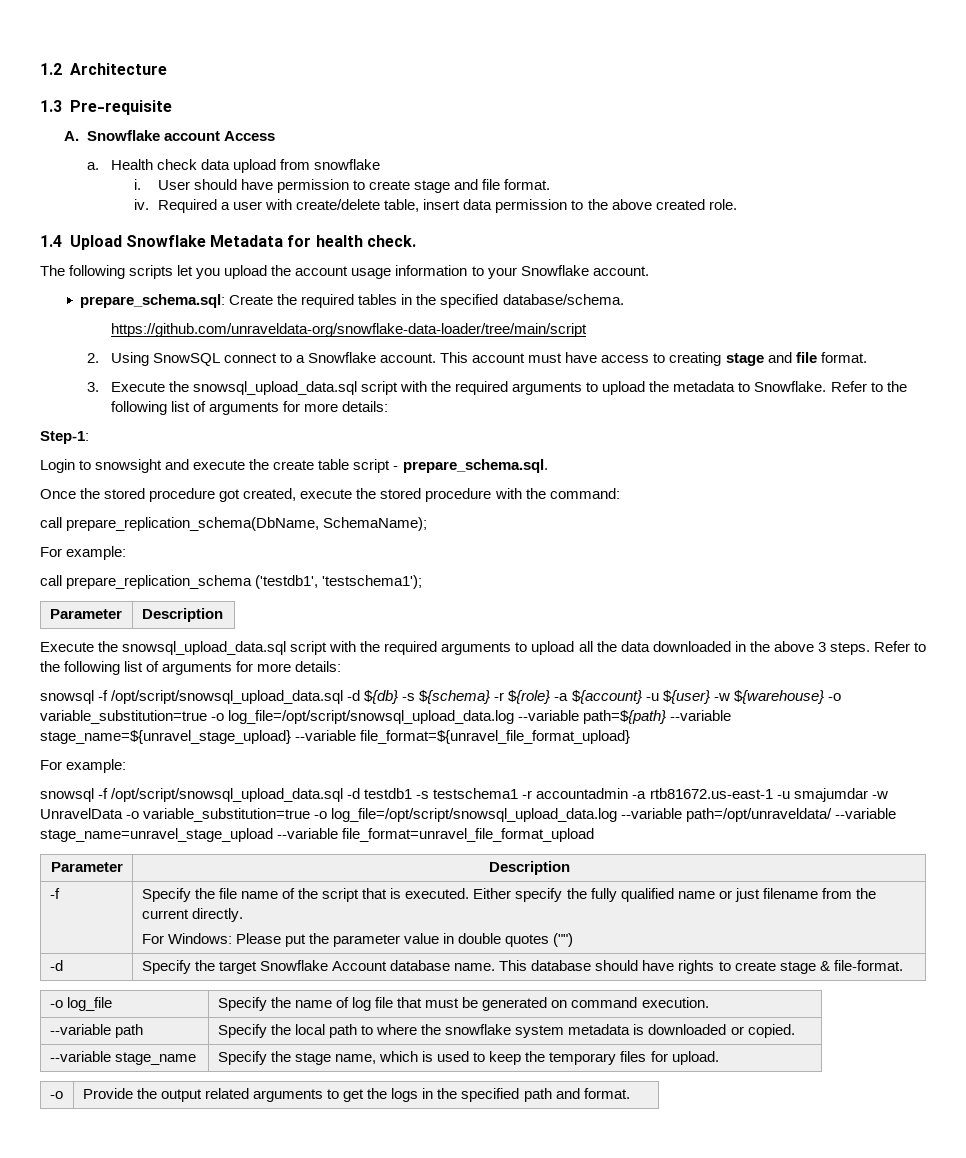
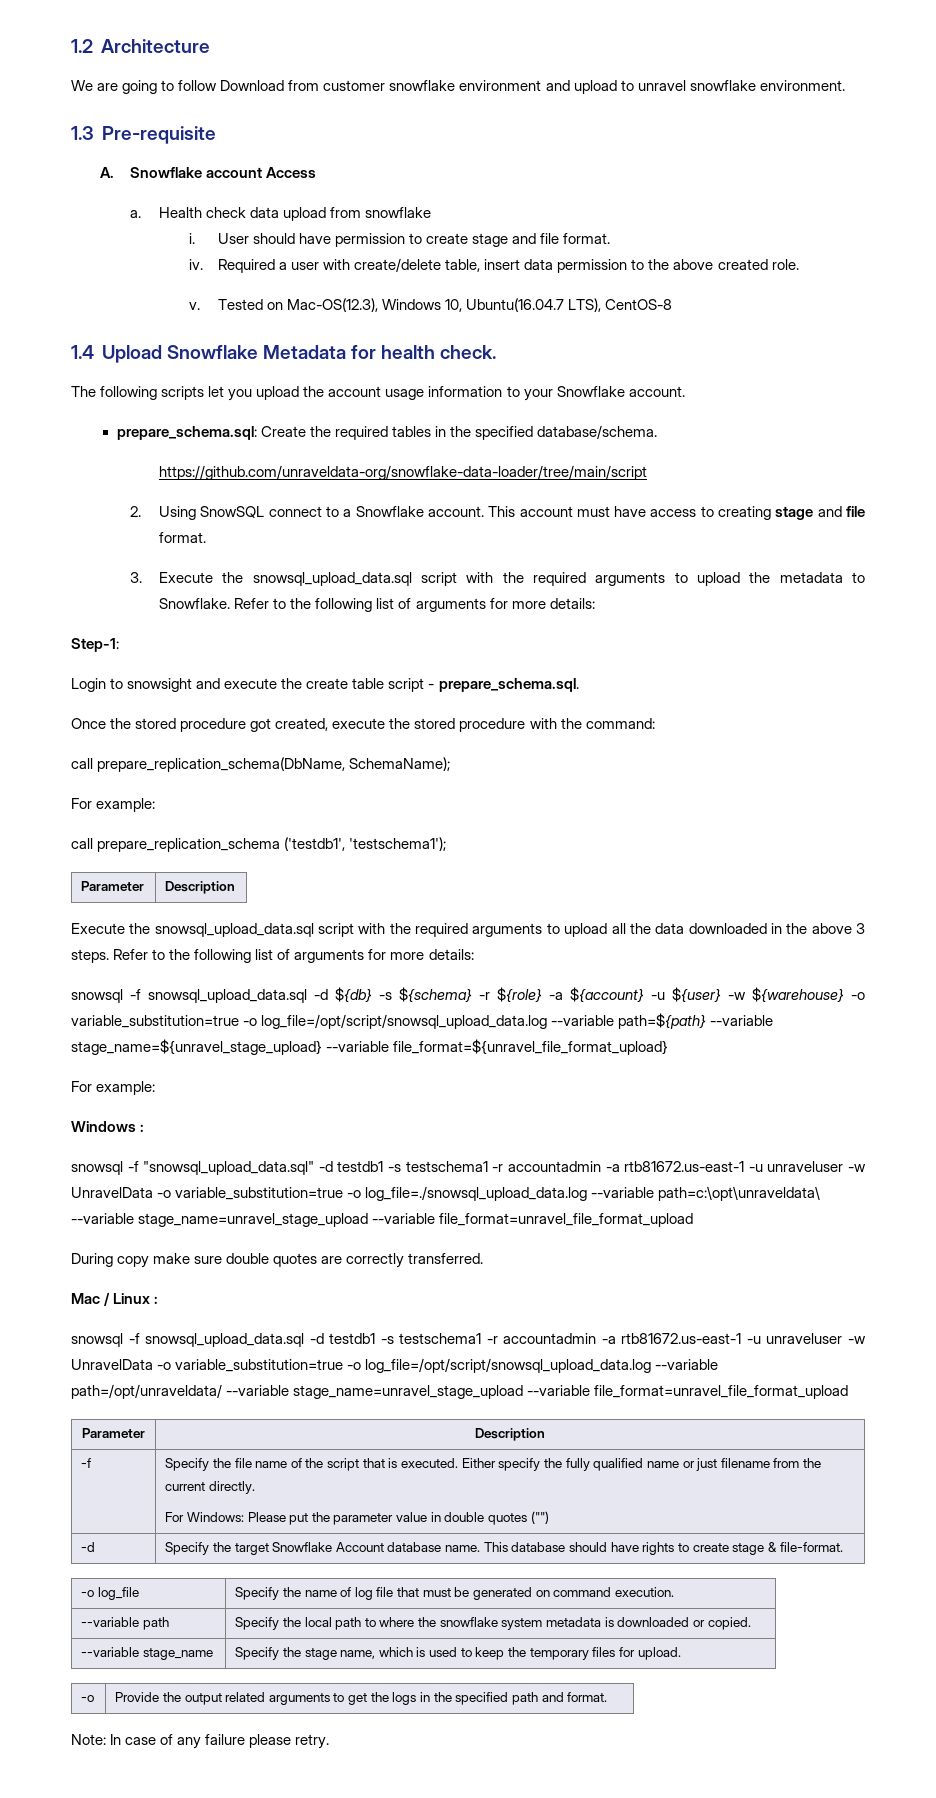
+ We are going to follow Download from customer snowflake environment and upload to unravel snowflake environment.
+ v. Tested on Mac-OS(12.3), Windows 10, Ubuntu(16.04.7 LTS), CentOS-8
- snowsql -f /opt/script/snowsql_upload_data.sql -d ${db} -s ${schema} -r ${role} -a ${account} -u ${user} -w ${warehouse} -o variable_substitution=true -o log_file=/opt/script/snowsql_upload_data.log --variable path=${path} --variable stage_name=${unravel_stage_upload} --variable file_format=${unravel_file_format_upload}
+ snowsql -f snowsql_upload_data.sql -d ${db} -s ${schema} -r ${role} -a ${account} -u ${user} -w ${warehouse} -o variable_substitution=true -o log_file=/opt/script/snowsql_upload_data.log --variable path=${path} --variable stage_name=${unravel_stage_upload} --variable file_format=${unravel_file_format_upload}
- snowsql -f /opt/script/snowsql_upload_data.sql -d testdb1 -s testschema1 -r accountadmin -a rtb81672.us-east-1 -u smajumdar -w UnravelData -o variable_substitution=true -o log_file=/opt/script/snowsql_upload_data.log --variable path=/opt/unraveldata/ --variable stage_name=unravel_stage_upload --variable file_format=unravel_file_format_upload
+ Windows :
+ snowsql -f "snowsql_upload_data.sql" -d testdb1 -s testschema1 -r accountadmin -a rtb81672.us-east-1 -u unraveluser -w UnravelData -o variable_substitution=true -o log_file=./snowsql_upload_data.log --variable path=c:\opt\unraveldata\ --variable stage_name=unravel_stage_upload --variable file_format=unravel_file_format_upload
+ During copy make sure double quotes are correctly transferred.
+ Mac / Linux :
+ snowsql -f snowsql_upload_data.sql -d testdb1 -s testschema1 -r accountadmin -a rtb81672.us-east-1 -u unraveluser -w UnravelData -o variable_substitution=true -o log_file=/opt/script/snowsql_upload_data.log --variable path=/opt/unraveldata/ --variable stage_name=unravel_stage_upload --variable file_format=unravel_file_format_upload
+ Note: In case of any failure please retry.

